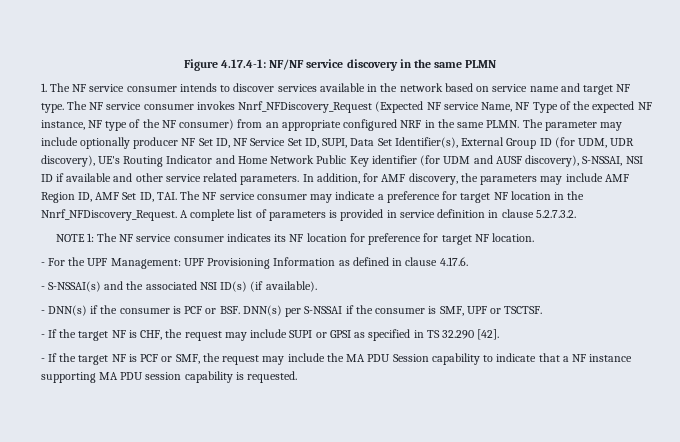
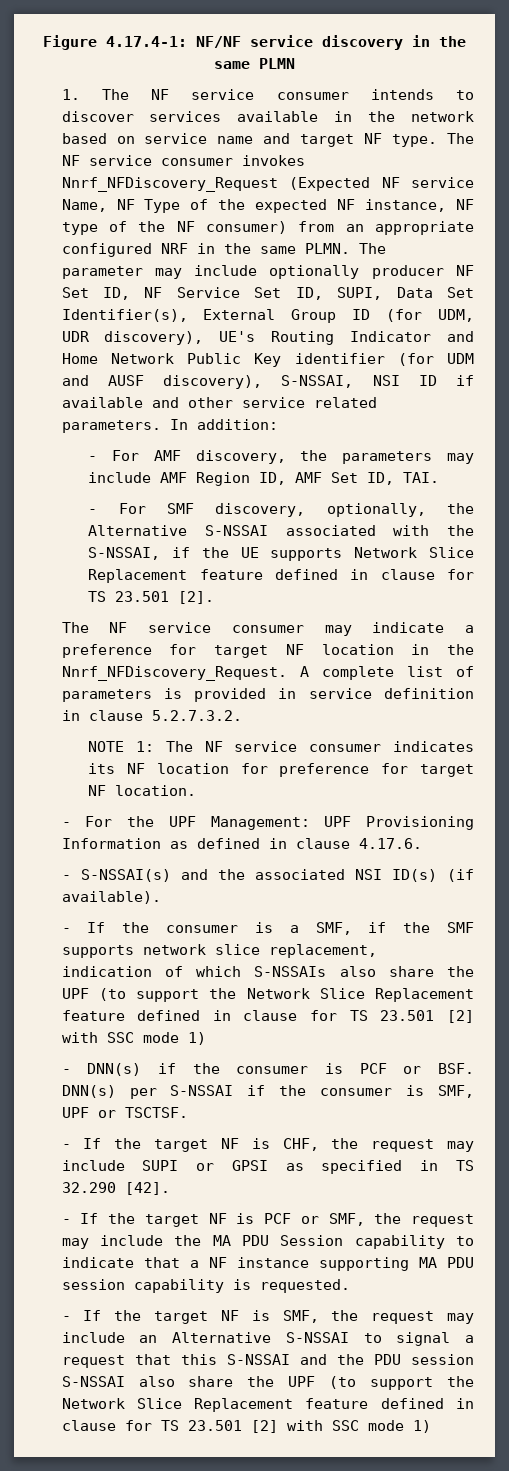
- In addition, for AMF discovery, the parameters may include AMF Region ID, AMF Set ID, TAI. The NF service consumer may indicate a preference for target NF location in the Nnrf_NFDiscovery_Request.
+ In addition:
+ - For AMF discovery, the parameters may include AMF Region ID, AMF Set ID, TAI.
+ - For SMF discovery, optionally, the Alternative S-NSSAI associated with the S-NSSAI, if the UE supports Network Slice Replacement feature defined in clause for TS 23.501 [2].
+ The NF service consumer may indicate a preference for target NF location in the Nnrf_NFDiscovery_Request.
+ - If the consumer is a SMF, if the SMF supports network slice replacement, indication of which S-NSSAIs also share the UPF (to support the Network Slice Replacement feature defined in clause for TS 23.501 [2] with SSC mode 1)
+ - If the target NF is SMF, the request may include an Alternative S-NSSAI to signal a request that this S-NSSAI and the PDU session S-NSSAI also share the UPF (to support the Network Slice Replacement feature defined in clause for TS 23.501 [2] with SSC mode 1)

